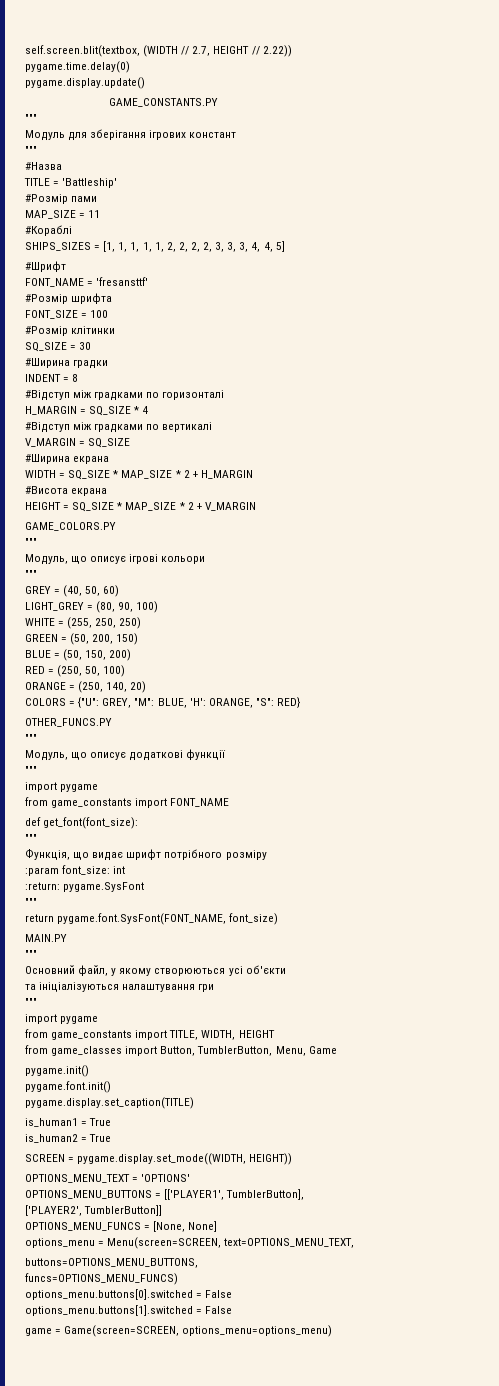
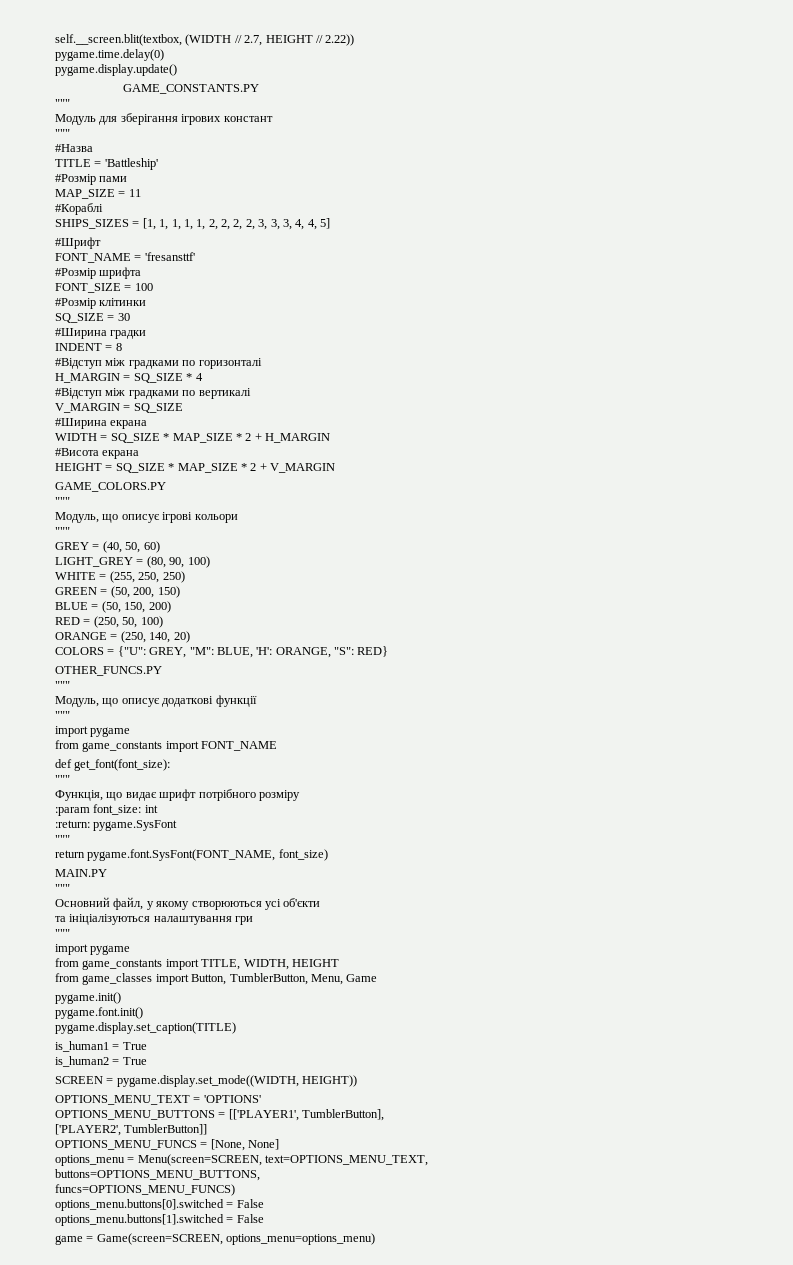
- self.screen.blit(textbox, (WIDTH // 2.7, HEIGHT // 2.22))
+ self.__screen.blit(textbox, (WIDTH // 2.7, HEIGHT // 2.22))

